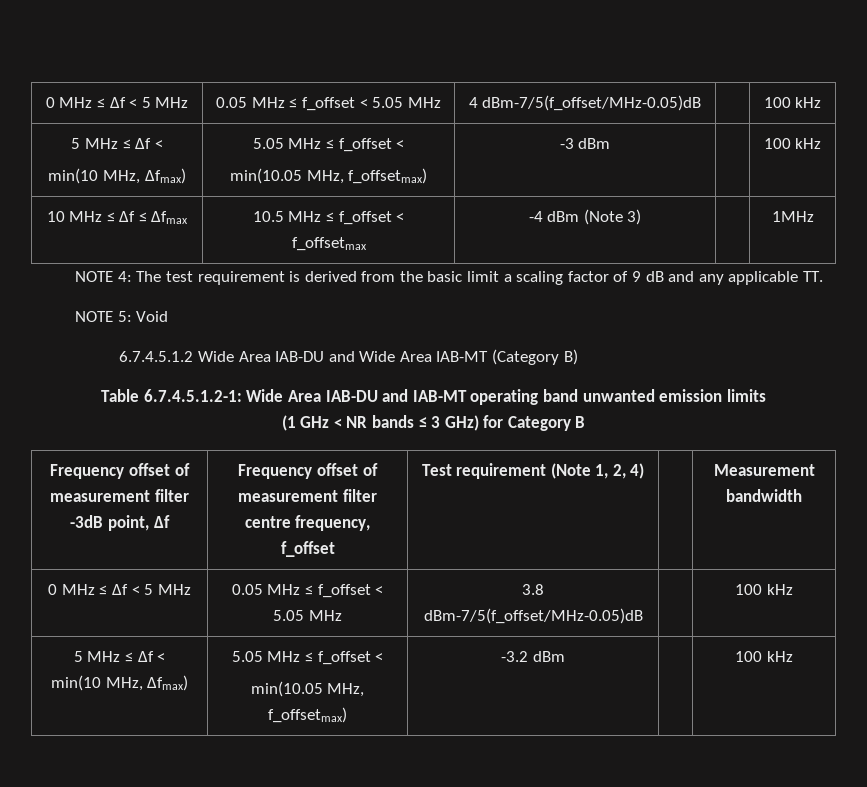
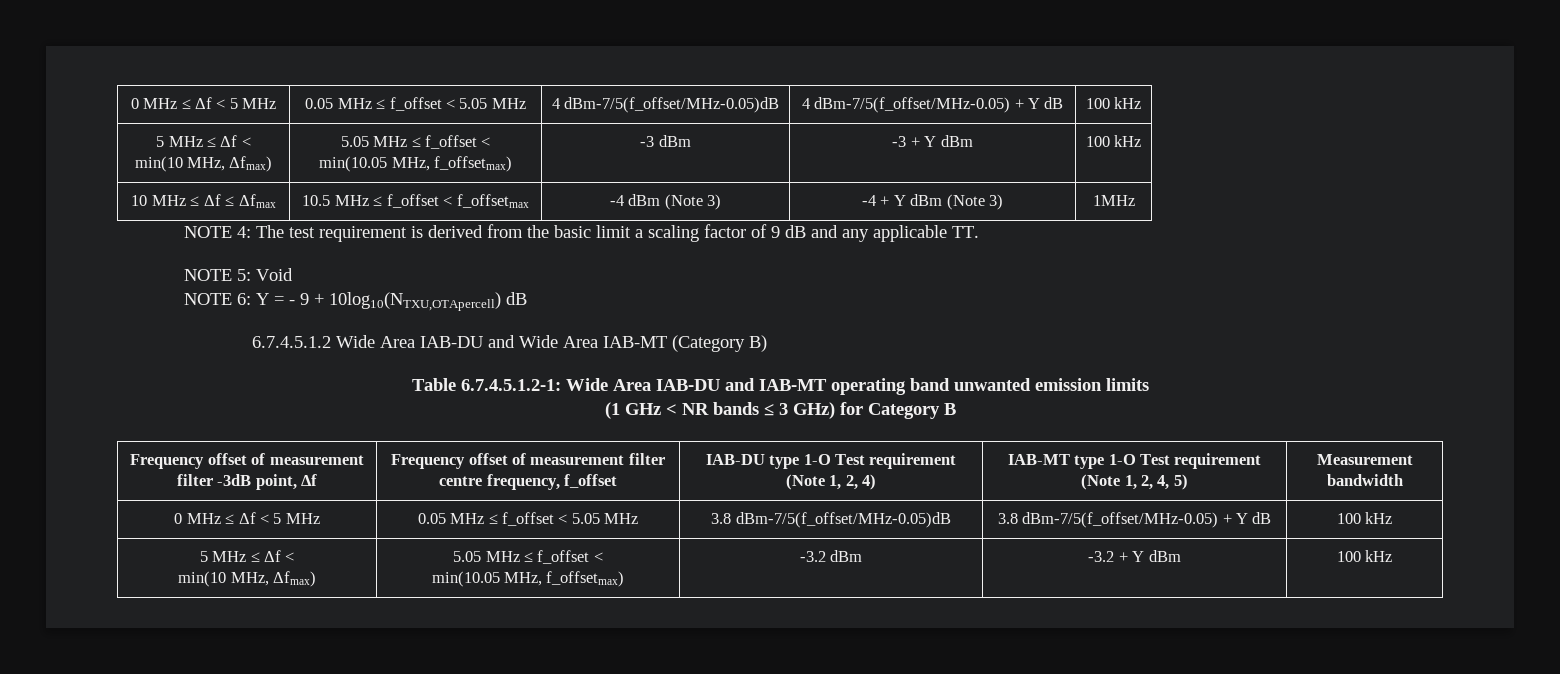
- 0 MHz ≤ Δf < 5 MHz | 0.05 MHz ≤ f_offset < 5.05 MHz | 4 dBm-7/5(f_offset/MHz-0.05)dB | | 100 kHz
+ 0 MHz ≤ Δf < 5 MHz | 0.05 MHz ≤ f_offset < 5.05 MHz | 4 dBm-7/5(f_offset/MHz-0.05)dB | 4 dBm-7/5(f_offset/MHz-0.05) + Y dB | 100 kHz
  5 MHz ≤ Δf <
  min(10 MHz, Δfmax) | 5.05 MHz ≤ f_offset <
- min(10.05 MHz, f_offsetmax) | -3 dBm | | 100 kHz
+ min(10.05 MHz, f_offsetmax) | -3 dBm | -3 + Y dBm | 100 kHz
- 10 MHz ≤ Δf ≤ Δfmax | 10.5 MHz ≤ f_offset < f_offsetmax | -4 dBm (Note 3) | | 1MHz
+ 10 MHz ≤ Δf ≤ Δfmax | 10.5 MHz ≤ f_offset < f_offsetmax | -4 dBm (Note 3) | -4 + Y dBm (Note 3) | 1MHz
+ NOTE 6: Y = - 9 + 10log10(NTXU,OTApercell) dB
- Frequency offset of measurement filter -3dB point, Δf | Frequency offset of measurement filter centre frequency, f_offset | Test requirement (Note 1, 2, 4) | | Measurement bandwidth
+ Frequency offset of measurement filter -3dB point, Δf | Frequency offset of measurement filter centre frequency, f_offset | IAB-DU type 1-O Test requirement (Note 1, 2, 4) | IAB-MT type 1-O Test requirement (Note 1, 2, 4, 5) | Measurement bandwidth
- 0 MHz ≤ Δf < 5 MHz | 0.05 MHz ≤ f_offset < 5.05 MHz | 3.8 dBm-7/5(f_offset/MHz-0.05)dB | | 100 kHz
+ 0 MHz ≤ Δf < 5 MHz | 0.05 MHz ≤ f_offset < 5.05 MHz | 3.8 dBm-7/5(f_offset/MHz-0.05)dB | 3.8 dBm-7/5(f_offset/MHz-0.05) + Y dB | 100 kHz
  5 MHz ≤ Δf <
  min(10 MHz, Δfmax) | 5.05 MHz ≤ f_offset <
- min(10.05 MHz, f_offsetmax) | -3.2 dBm | | 100 kHz
+ min(10.05 MHz, f_offsetmax) | -3.2 dBm | -3.2 + Y dBm | 100 kHz

